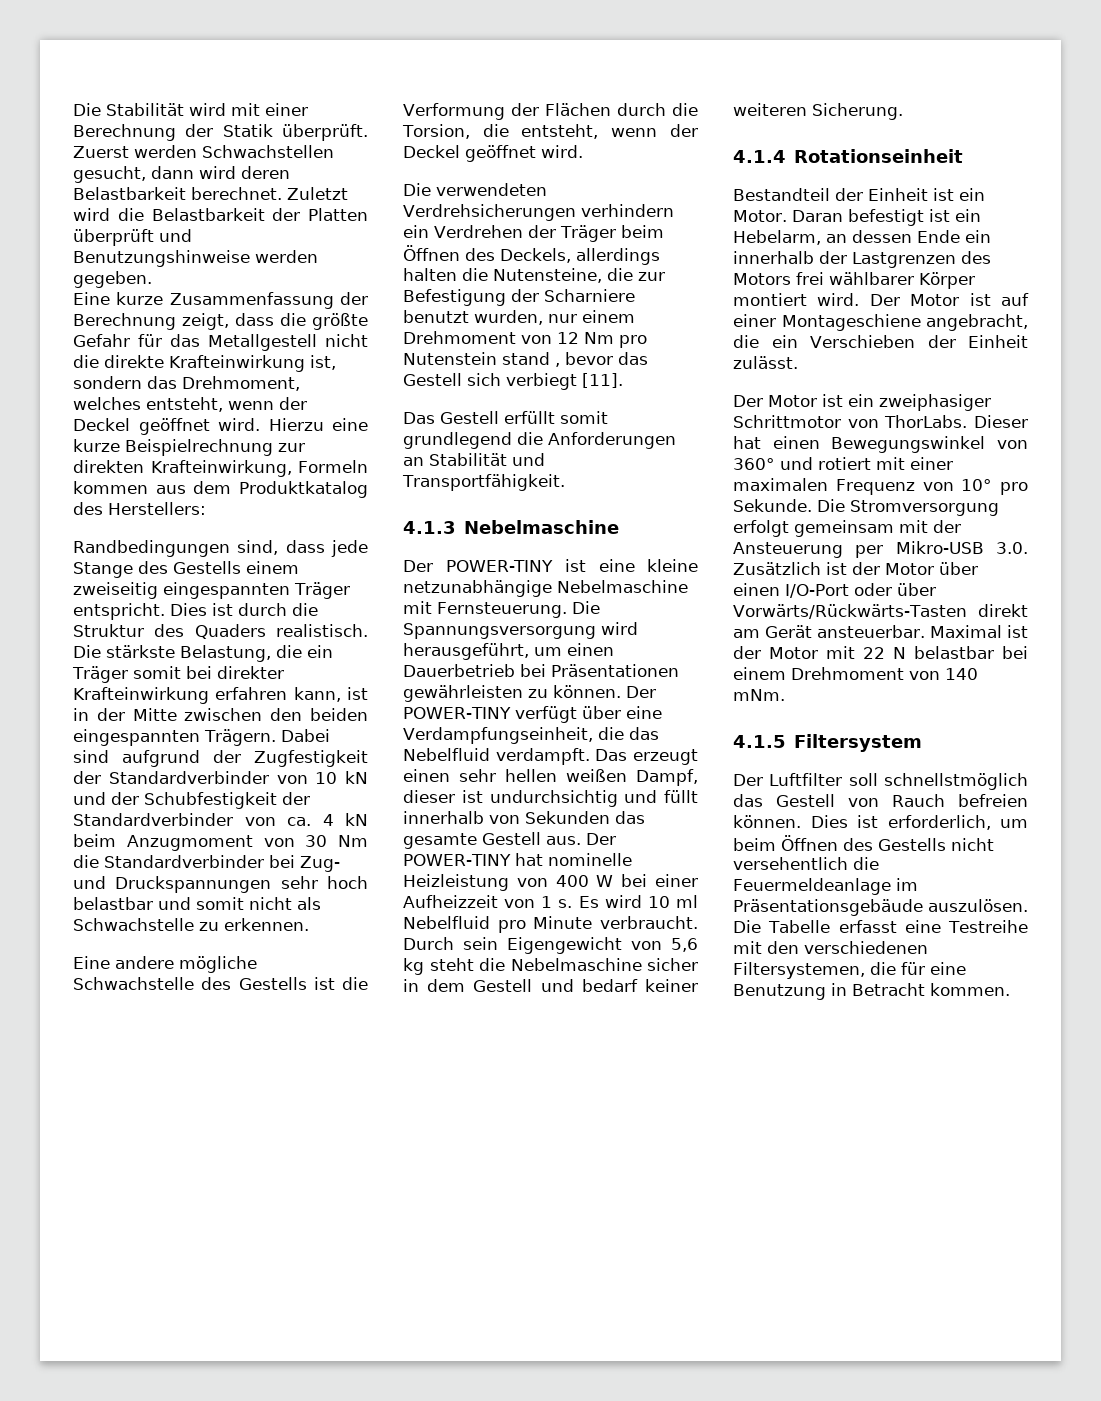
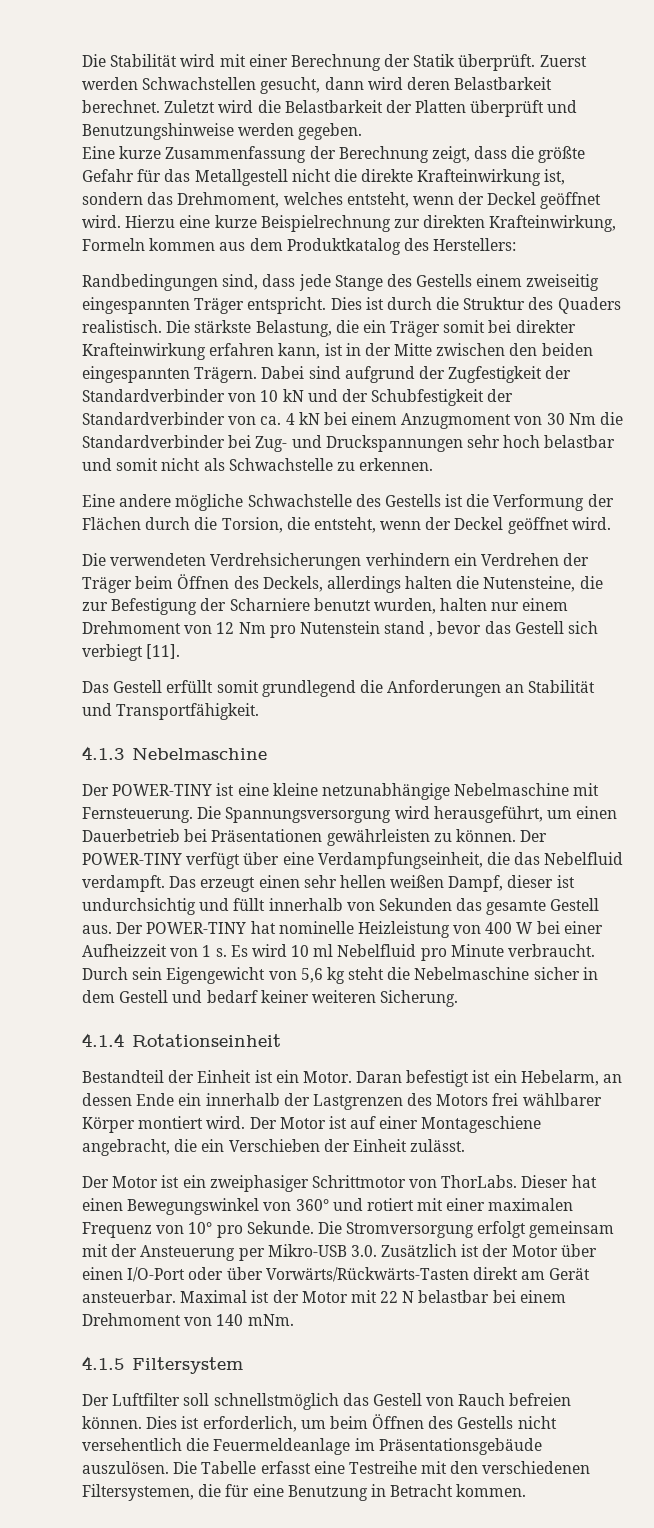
- Dabei sind aufgrund der Zugfestigkeit der Standardverbinder von 10 kN und der Schubfestigkeit der Standardverbinder von ca. 4 kN beim Anzugmoment von 30 Nm die Standardverbinder bei Zug- und Druckspannungen sehr hoch belastbar und somit nicht als Schwachstelle zu erkennen.
+ Dabei sind aufgrund der Zugfestigkeit der Standardverbinder von 10 kN und der Schubfestigkeit der Standardverbinder von ca. 4 kN bei einem Anzugmoment von 30 Nm die Standardverbinder bei Zug- und Druckspannungen sehr hoch belastbar und somit nicht als Schwachstelle zu erkennen.
- Die verwendeten Verdrehsicherungen verhindern ein Verdrehen der Träger beim Öffnen des Deckels, allerdings halten die Nutensteine, die zur Befestigung der Scharniere benutzt wurden, nur einem Drehmoment von 12 Nm pro Nutenstein stand , bevor das Gestell sich verbiegt [11].
+ Die verwendeten Verdrehsicherungen verhindern ein Verdrehen der Träger beim Öffnen des Deckels, allerdings halten die Nutensteine, die zur Befestigung der Scharniere benutzt wurden, halten nur einem Drehmoment von 12 Nm pro Nutenstein stand , bevor das Gestell sich verbiegt [11].

